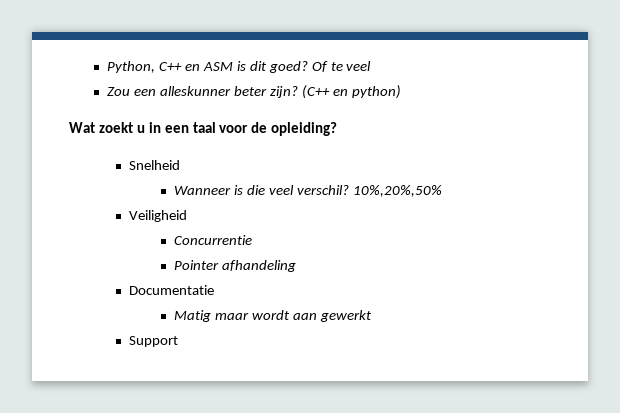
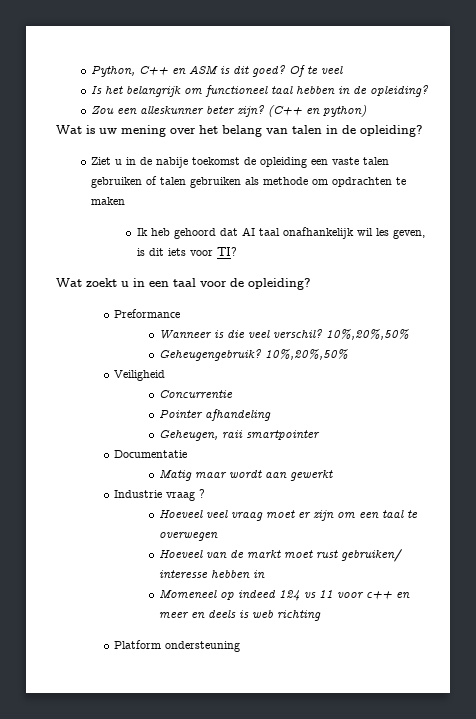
+ Is het belangrijk om functioneel taal hebben in de opleiding?
+ Wat is uw mening over het belang van talen in de opleiding?
+ Ziet u in de nabije toekomst de opleiding een vaste talen gebruiken of talen gebruiken als methode om opdrachten te maken
+ Ik heb gehoord dat AI taal onafhankelijk wil les geven, is dit iets voor TI?
- Snelheid
+ Preformance
+ Geheugengebruik? 10%,20%,50%
+ Geheugen, raii smartpointer
- Support
+ Industrie vraag ?
+ Hoeveel veel vraag moet er zijn om een taal te overwegen
+ Hoeveel van de markt moet rust gebruiken/ interesse hebben in
+ Momeneel op indeed 124 vs 11 voor c++ en meer en deels is web richting
+ Platform ondersteuning

